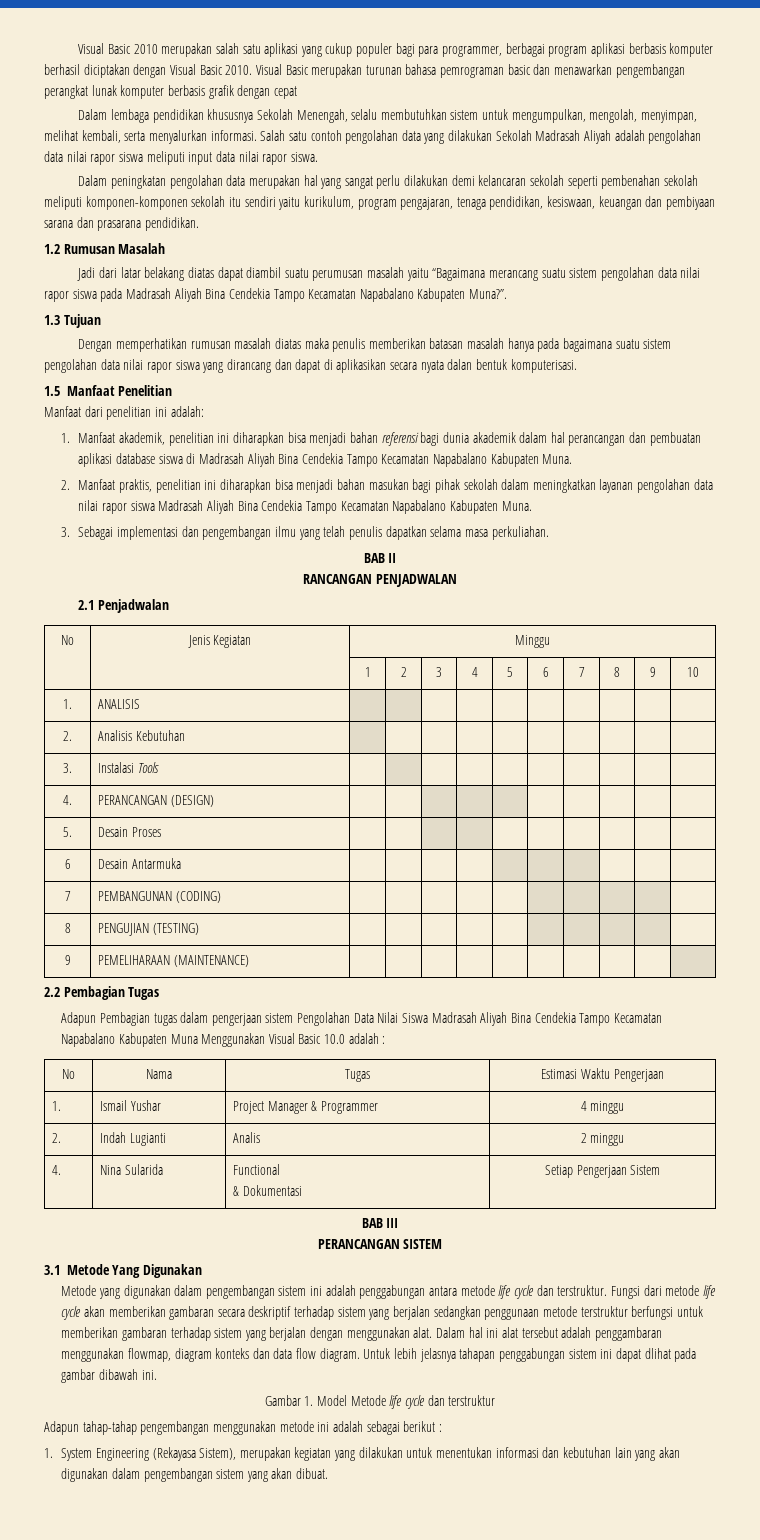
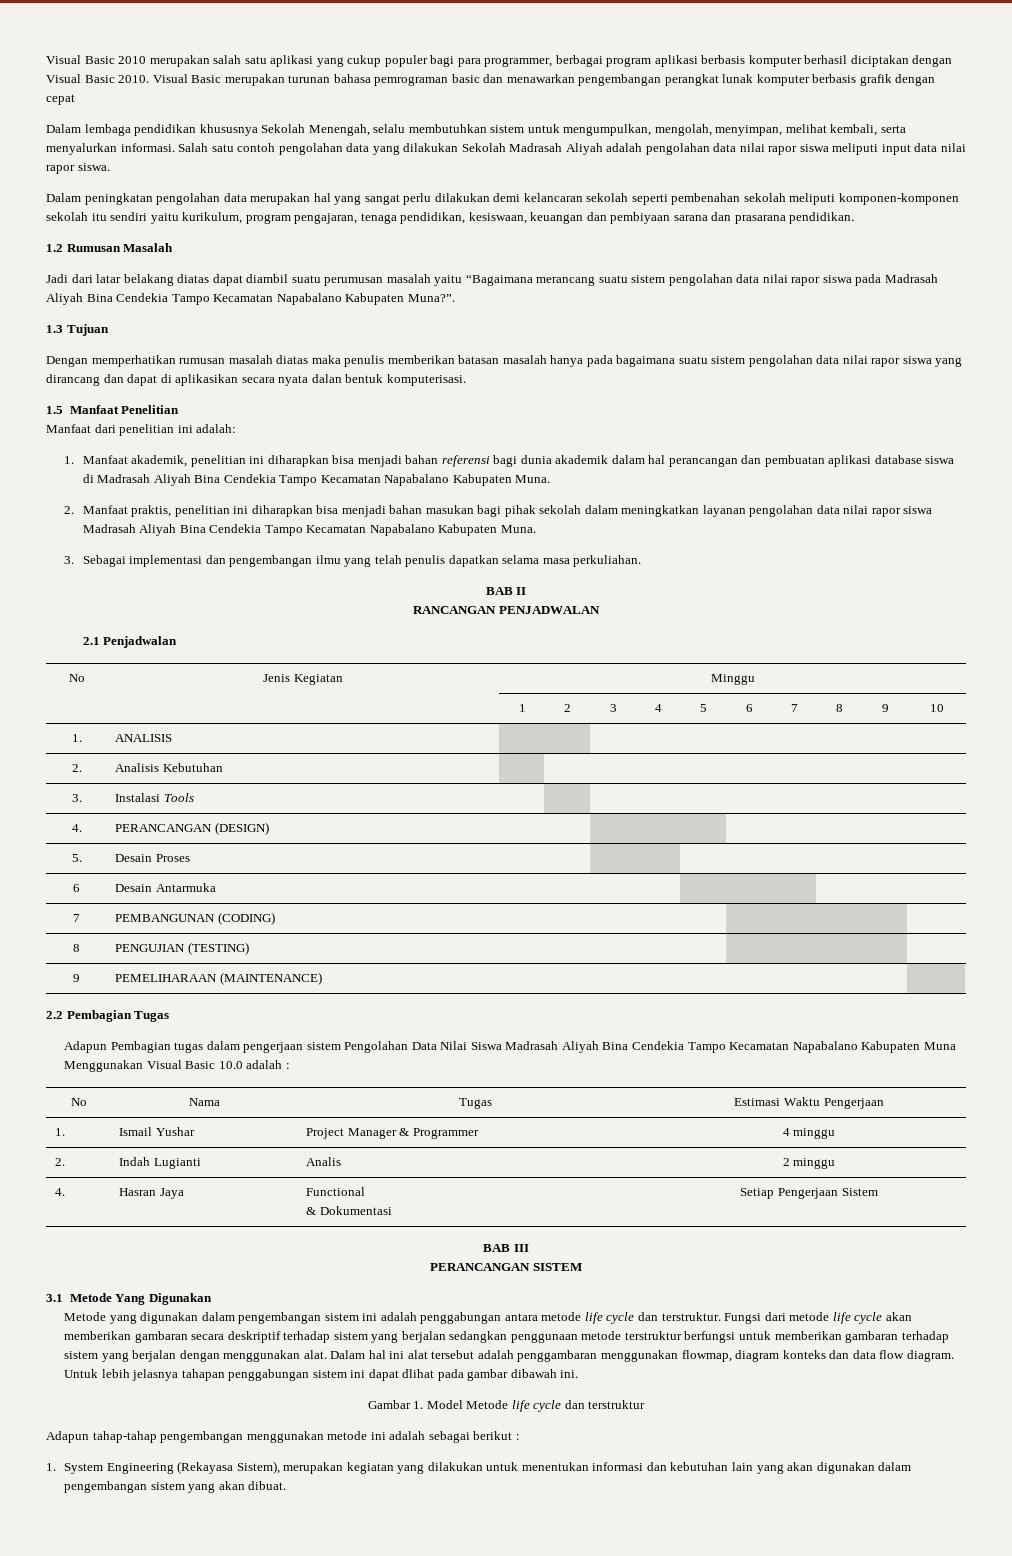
- 4. | Nina Sularida | Functional
+ 4. | Hasran Jaya | Functional

